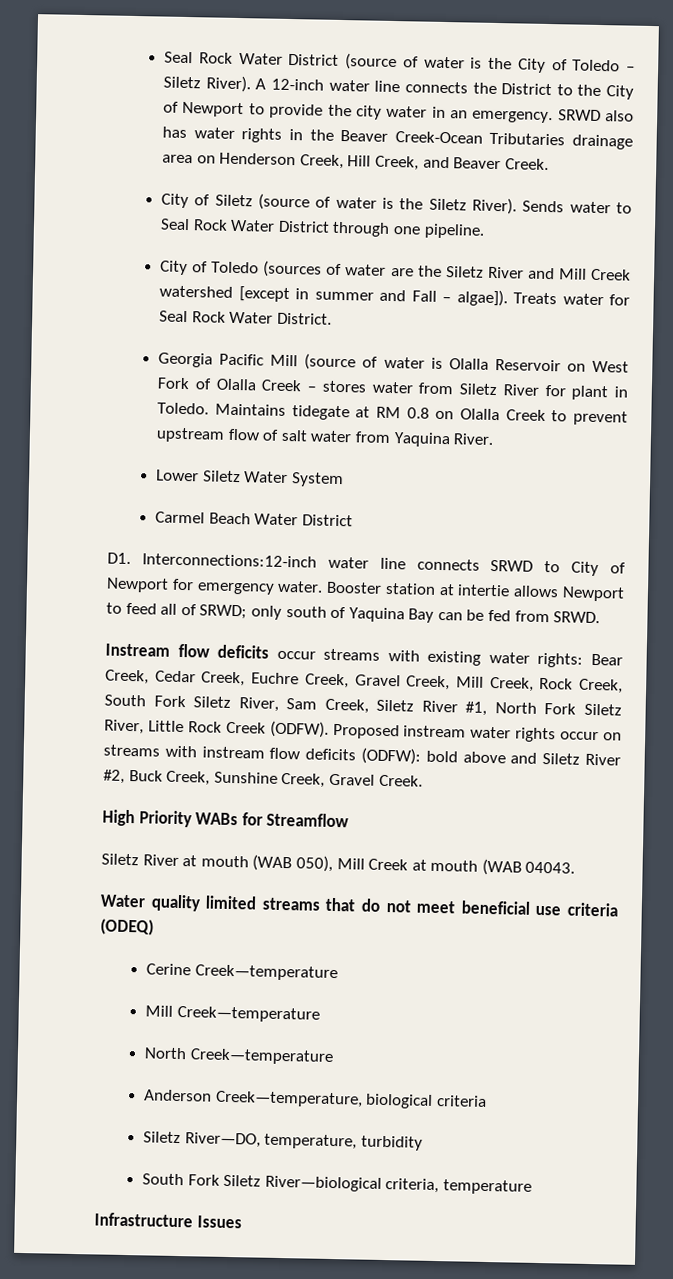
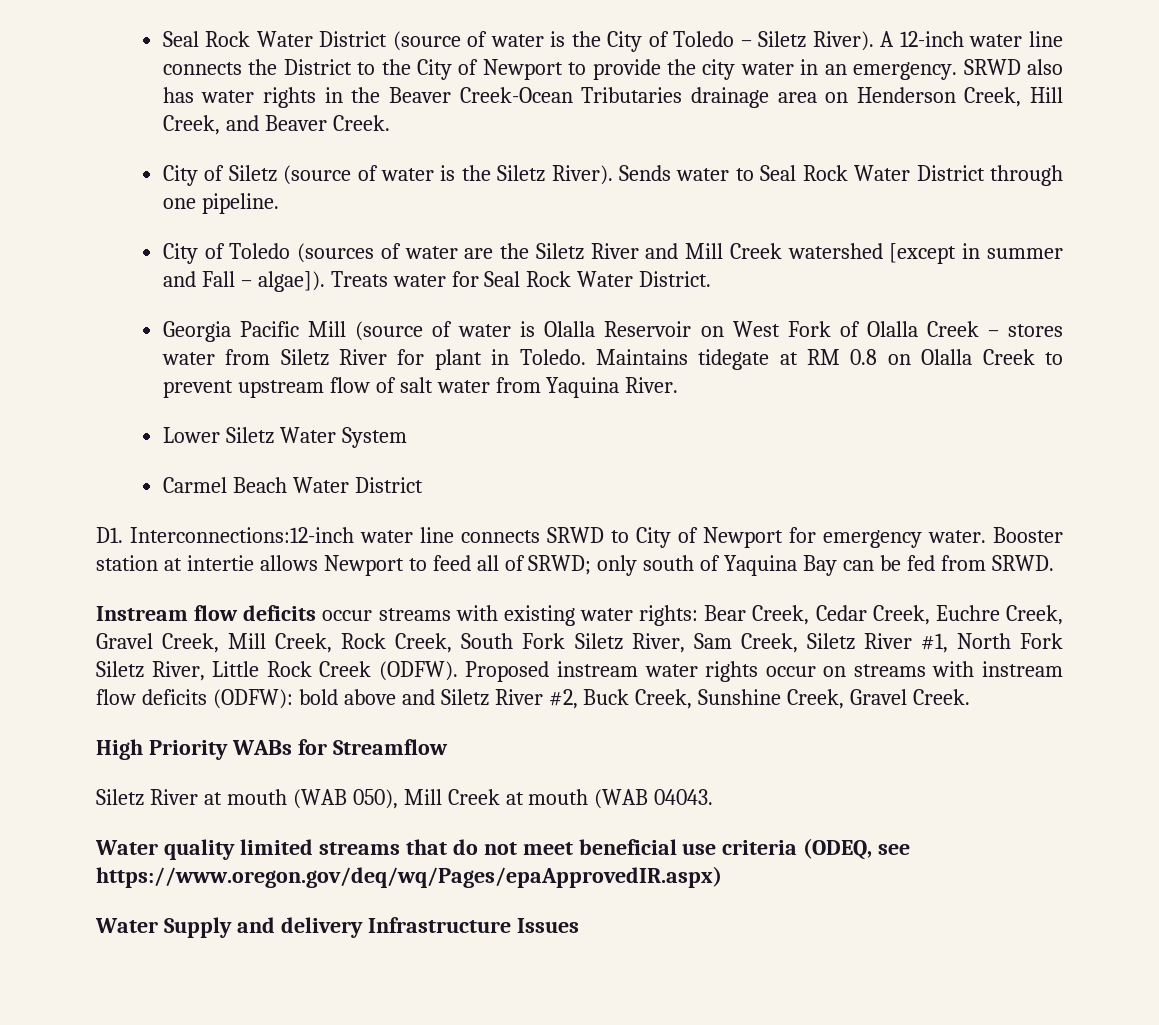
- Water quality limited streams that do not meet beneficial use criteria (ODEQ)
- Cerine Creek—temperature
- Mill Creek—temperature
- North Creek—temperature
- Anderson Creek—temperature, biological criteria
- Siletz River—DO, temperature, turbidity
- South Fork Siletz River—biological criteria, temperature
- Infrastructure Issues
+ Water quality limited streams that do not meet beneficial use criteria (ODEQ, see https://www.oregon.gov/deq/wq/Pages/epaApprovedIR.aspx)
+ Water Supply and delivery Infrastructure Issues

